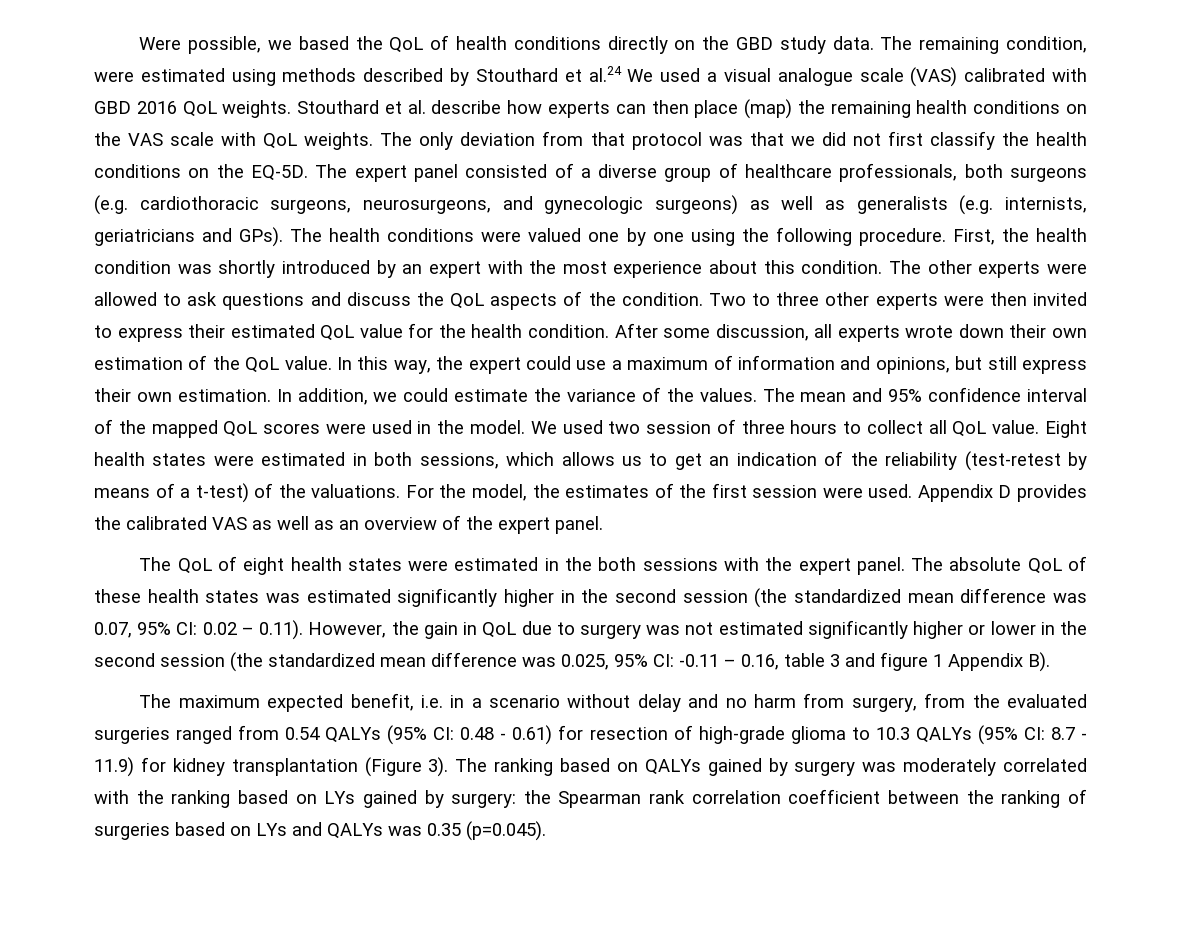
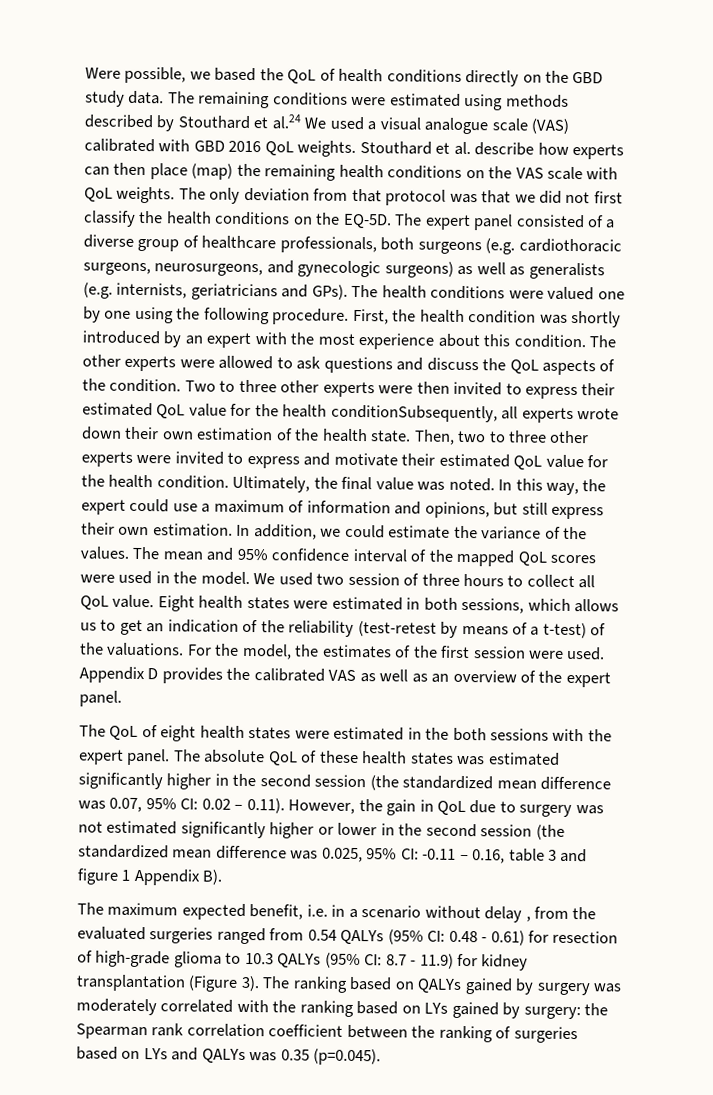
- The remaining condition, were estimated using methods described by Stouthard et al.24 We used a visual analogue scale (VAS) calibrated with GBD 2016 QoL weights.
+ The remaining conditions were estimated using methods described by Stouthard et al.24 We used a visual analogue scale (VAS) calibrated with GBD 2016 QoL weights.
- Two to three other experts were then invited to express their estimated QoL value for the health condition. After some discussion, all experts wrote down their own estimation of the QoL value.
+ Two to three other experts were then invited to express their estimated QoL value for the health conditionSubsequently, all experts wrote down their own estimation of the health state. Then, two to three other experts were invited to express and motivate their estimated QoL value for the health condition. Ultimately, the final value was noted.
- The maximum expected benefit, i.e. in a scenario without delay and no harm from surgery, from the evaluated surgeries ranged from 0.54 QALYs (95% CI: 0.48 - 0.61) for resection of high-grade glioma to 10.3 QALYs (95% CI: 8.7 - 11.9) for kidney transplantation (Figure 3).
+ The maximum expected benefit, i.e. in a scenario without delay , from the evaluated surgeries ranged from 0.54 QALYs (95% CI: 0.48 - 0.61) for resection of high-grade glioma to 10.3 QALYs (95% CI: 8.7 - 11.9) for kidney transplantation (Figure 3).

